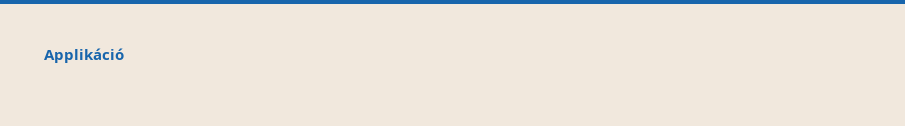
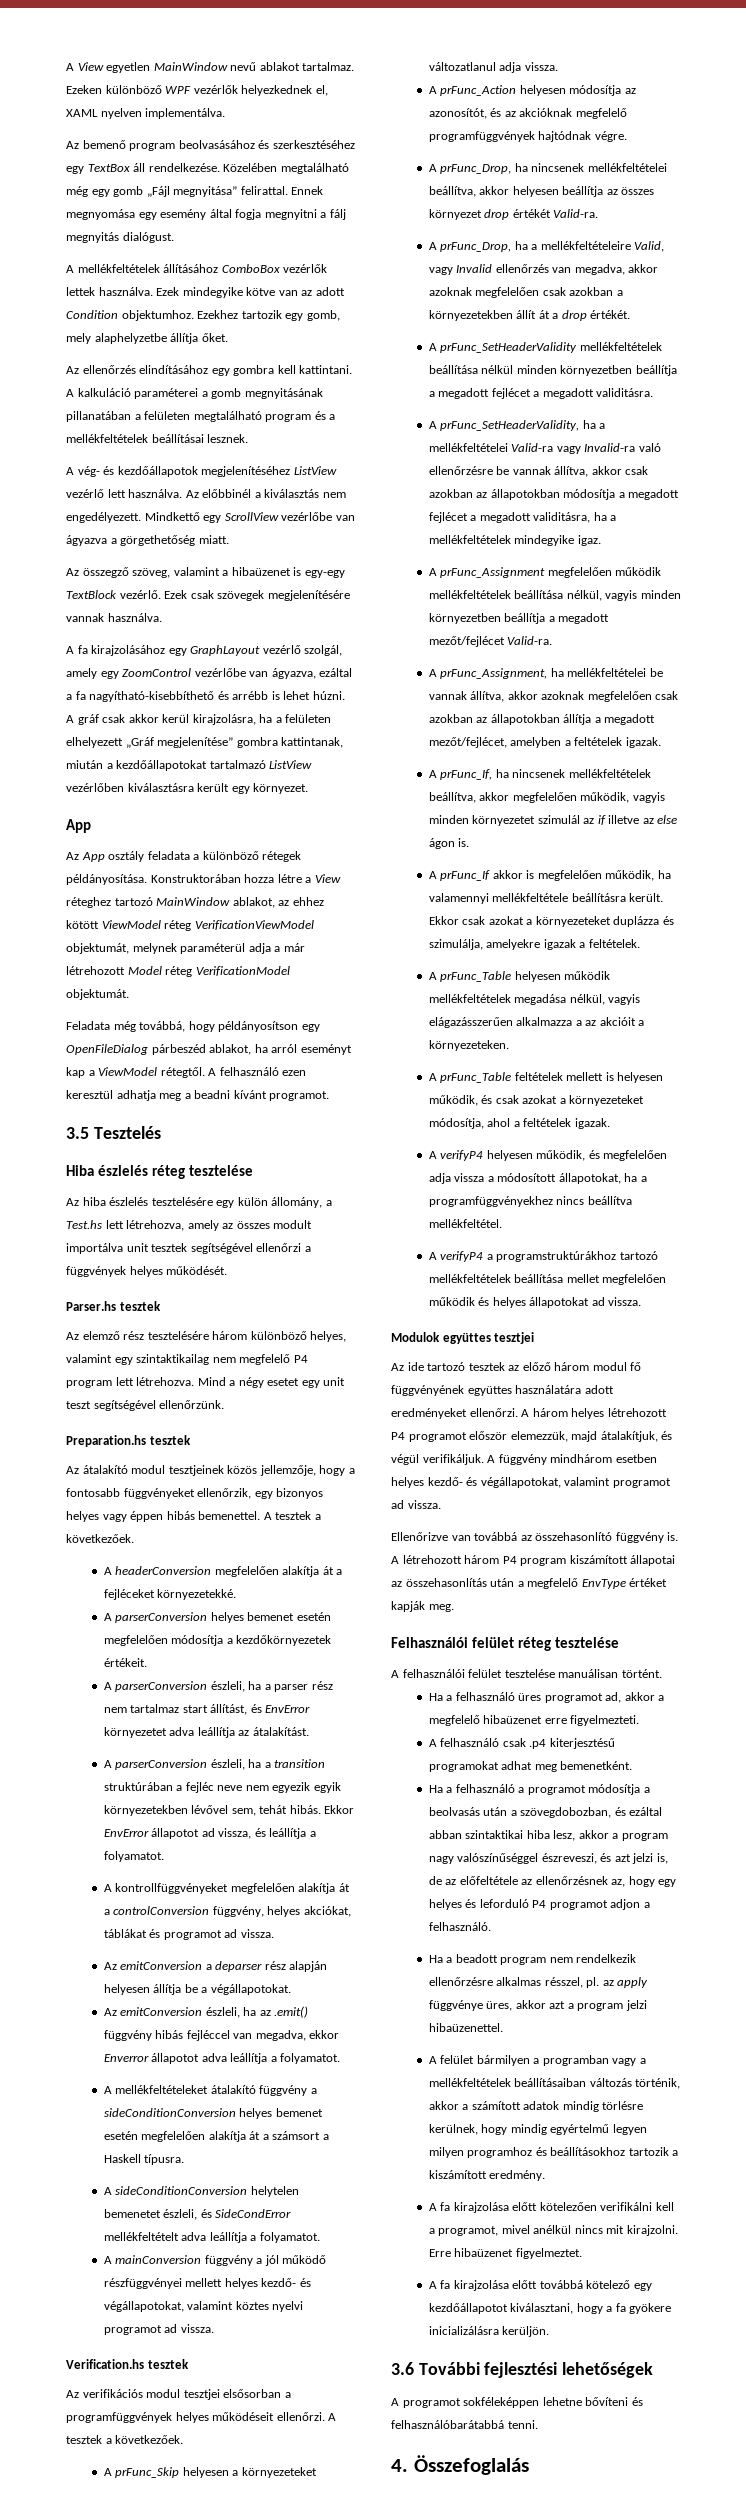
- Applikáció
+ A View egyetlen MainWindow nevű ablakot tartalmaz. Ezeken különböző WPF vezérlők helyezkednek el, XAML nyelven implementálva.
+ Az bemenő program beolvasásához és szerkesztéséhez egy TextBox áll rendelkezése. Közelében megtalálható még egy gomb „Fájl megnyitása” felirattal. Ennek megnyomása egy esemény által fogja megnyitni a fálj megnyitás dialógust.
+ A mellékfeltételek állításához ComboBox vezérlők lettek használva. Ezek mindegyike kötve van az adott Condition objektumhoz. Ezekhez tartozik egy gomb, mely alaphelyzetbe állítja őket.
+ Az ellenőrzés elindításához egy gombra kell kattintani. A kalkuláció paraméterei a gomb megnyitásának pillanatában a felületen megtalálható program és a mellékfeltételek beállításai lesznek.
+ A vég- és kezdőállapotok megjelenítéséhez ListView vezérlő lett használva. Az előbbinél a kiválasztás nem engedélyezett. Mindkettő egy ScrollView vezérlőbe van ágyazva a görgethetőség miatt.
+ Az összegző szöveg, valamint a hibaüzenet is egy-egy TextBlock vezérlő. Ezek csak szövegek megjelenítésére vannak használva.
+ A fa kirajzolásához egy GraphLayout vezérlő szolgál, amely egy ZoomControl vezérlőbe van ágyazva, ezáltal a fa nagyítható-kisebbíthető és arrébb is lehet húzni. A gráf csak akkor kerül kirajzolásra, ha a felületen elhelyezett „Gráf megjelenítése” gombra kattintanak, miután a kezdőállapotokat tartalmazó ListView vezérlőben kiválasztásra került egy környezet.
+ App
+ Az App osztály feladata a különböző rétegek példányosítása. Konstruktorában hozza létre a View réteghez tartozó MainWindow ablakot, az ehhez kötött ViewModel réteg VerificationViewModel objektumát, melynek paraméterül adja a már létrehozott Model réteg VerificationModel objektumát.
+ Feladata még továbbá, hogy példányosítson egy OpenFileDialog párbeszéd ablakot, ha arról eseményt kap a ViewModel rétegtől. A felhasználó ezen keresztül adhatja meg a beadni kívánt programot.
+ 3.5 Tesztelés
+ Hiba észlelés réteg tesztelése
+ Az hiba észlelés tesztelésére egy külön állomány, a Test.hs lett létrehozva, amely az összes modult importálva unit tesztek segítségével ellenőrzi a függvények helyes működését.
+ Parser.hs tesztek
+ Az elemző rész tesztelésére három különböző helyes, valamint egy szintaktikailag nem megfelelő P4 program lett létrehozva. Mind a négy esetet egy unit teszt segítségével ellenőrzünk.
+ Preparation.hs tesztek
+ Az átalakító modul tesztjeinek közös jellemzője, hogy a fontosabb függvényeket ellenőrzik, egy bizonyos helyes vagy éppen hibás bemenettel. A tesztek a következőek.
+ A headerConversion megfelelően alakítja át a fejléceket környezetekké.
+ A parserConversion helyes bemenet esetén megfelelően módosítja a kezdőkörnyezetek értékeit.
+ A parserConversion észleli, ha a parser rész nem tartalmaz start állítást, és EnvError környezetet adva leállítja az átalakítást.
+ A parserConversion észleli, ha a transition struktúrában a fejléc neve nem egyezik egyik környezetekben lévővel sem, tehát hibás. Ekkor EnvError állapotot ad vissza, és leállítja a folyamatot.
+ A kontrollfüggvényeket megfelelően alakítja át a controlConversion függvény, helyes akciókat, táblákat és programot ad vissza.
+ Az emitConversion a deparser rész alapján helyesen állítja be a végállapotokat.
+ Az emitConversion észleli, ha az .emit() függvény hibás fejléccel van megadva, ekkor Enverror állapotot adva leállítja a folyamatot.
+ A mellékfeltételeket átalakító függvény a sideConditionConversion helyes bemenet esetén megfelelően alakítja át a számsort a Haskell típusra.
+ A sideConditionConversion helytelen bemenetet észleli, és SideCondError mellékfeltételt adva leállítja a folyamatot.
+ A mainConversion függvény a jól működő részfüggvényei mellett helyes kezdő- és végállapotokat, valamint köztes nyelvi programot ad vissza.
+ Verification.hs tesztek
+ Az verifikációs modul tesztjei elsősorban a programfüggvények helyes működéseit ellenőrzi. A tesztek a következőek.
+ A prFunc_Skip helyesen a környezeteket változatlanul adja vissza.
+ A prFunc_Action helyesen módosítja az azonosítót, és az akcióknak megfelelő programfüggvények hajtódnak végre.
+ A prFunc_Drop, ha nincsenek mellékfeltételei beállítva, akkor helyesen beállítja az összes környezet drop értékét Valid-ra.
+ A prFunc_Drop, ha a mellékfeltételeire Valid, vagy Invalid ellenőrzés van megadva, akkor azoknak megfelelően csak azokban a környezetekben állít át a drop értékét.
+ A prFunc_SetHeaderValidity mellékfeltételek beállítása nélkül minden környezetben beállítja a megadott fejlécet a megadott validitásra.
+ A prFunc_SetHeaderValidity, ha a mellékfeltételei Valid-ra vagy Invalid-ra való ellenőrzésre be vannak állítva, akkor csak azokban az állapotokban módosítja a megadott fejlécet a megadott validitásra, ha a mellékfeltételek mindegyike igaz.
+ A prFunc_Assignment megfelelően működik mellékfeltételek beállítása nélkül, vagyis minden környezetben beállítja a megadott mezőt/fejlécet Valid-ra.
+ A prFunc_Assignment, ha mellékfeltételei be vannak állítva, akkor azoknak megfelelően csak azokban az állapotokban állítja a megadott mezőt/fejlécet, amelyben a feltételek igazak.
+ A prFunc_If, ha nincsenek mellékfeltételek beállítva, akkor megfelelően működik, vagyis minden környezetet szimulál az if illetve az else ágon is.
+ A prFunc_If akkor is megfelelően működik, ha valamennyi mellékfeltétele beállításra került. Ekkor csak azokat a környezeteket duplázza és szimulálja, amelyekre igazak a feltételek.
+ A prFunc_Table helyesen működik mellékfeltételek megadása nélkül, vagyis elágazásszerűen alkalmazza a az akcióit a környezeteken.
+ A prFunc_Table feltételek mellett is helyesen működik, és csak azokat a környezeteket módosítja, ahol a feltételek igazak.
+ A verifyP4 helyesen működik, és megfelelően adja vissza a módosított állapotokat, ha a programfüggvényekhez nincs beállítva mellékfeltétel.
+ A verifyP4 a programstruktúrákhoz tartozó mellékfeltételek beállítása mellet megfelelően működik és helyes állapotokat ad vissza.
+ Modulok együttes tesztjei
+ Az ide tartozó tesztek az előző három modul fő függvényének együttes használatára adott eredményeket ellenőrzi. A három helyes létrehozott P4 programot először elemezzük, majd átalakítjuk, és végül verifikáljuk. A függvény mindhárom esetben helyes kezdő- és végállapotokat, valamint programot ad vissza.
+ Ellenőrizve van továbbá az összehasonlító függvény is. A létrehozott három P4 program kiszámított állapotai az összehasonlítás után a megfelelő EnvType értéket kapják meg.
+ Felhasználói felület réteg tesztelése
+ A felhasználói felület tesztelése manuálisan történt.
+ Ha a felhasználó üres programot ad, akkor a megfelelő hibaüzenet erre figyelmezteti.
+ A felhasználó csak .p4 kiterjesztésű programokat adhat meg bemenetként.
+ Ha a felhasználó a programot módosítja a beolvasás után a szövegdobozban, és ezáltal abban szintaktikai hiba lesz, akkor a program nagy valószínűséggel észreveszi, és azt jelzi is, de az előfeltétele az ellenőrzésnek az, hogy egy helyes és leforduló P4 programot adjon a felhasználó.
+ Ha a beadott program nem rendelkezik ellenőrzésre alkalmas résszel, pl. az apply függvénye üres, akkor azt a program jelzi hibaüzenettel.
+ A felület bármilyen a programban vagy a mellékfeltételek beállításaiban változás történik, akkor a számított adatok mindig törlésre kerülnek, hogy mindig egyértelmű legyen milyen programhoz és beállításokhoz tartozik a kiszámított eredmény.
+ A fa kirajzolása előtt kötelezően verifikálni kell a programot, mivel anélkül nincs mit kirajzolni. Erre hibaüzenet figyelmeztet.
+ A fa kirajzolása előtt továbbá kötelező egy kezdőállapotot kiválasztani, hogy a fa gyökere inicializálásra kerüljön.
+ 3.6 További fejlesztési lehetőségek
+ A programot sokféleképpen lehetne bővíteni és felhasználóbarátabbá tenni.
+ 4. Összefoglalás

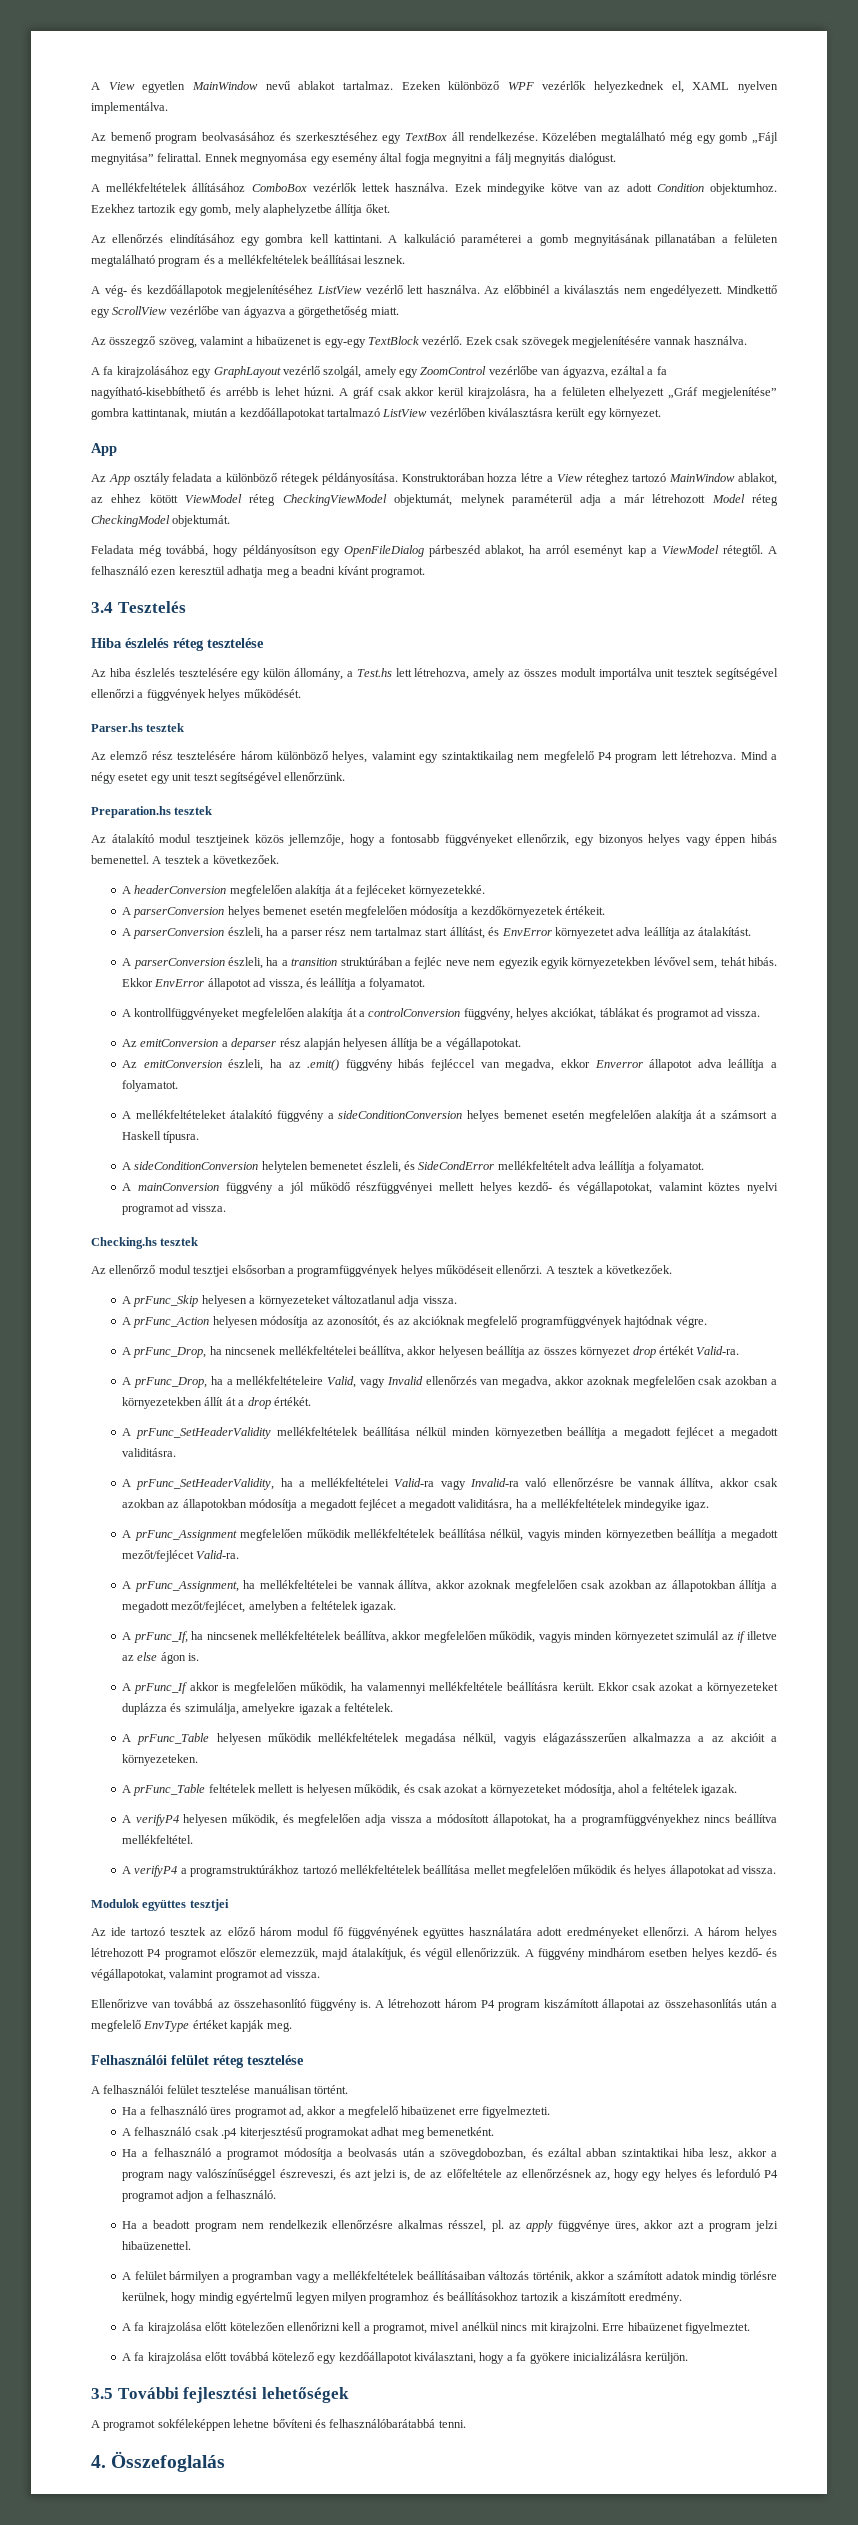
- Konstruktorában hozza létre a View réteghez tartozó MainWindow ablakot, az ehhez kötött ViewModel réteg VerificationViewModel objektumát, melynek paraméterül adja a már létrehozott Model réteg VerificationModel objektumát.
+ Konstruktorában hozza létre a View réteghez tartozó MainWindow ablakot, az ehhez kötött ViewModel réteg CheckingViewModel objektumát, melynek paraméterül adja a már létrehozott Model réteg CheckingModel objektumát.
- 3.5 Tesztelés
+ 3.4 Tesztelés
- Verification.hs tesztek
- Az verifikációs modul tesztjei elsősorban a programfüggvények helyes működéseit ellenőrzi.
+ Checking.hs tesztek
+ Az ellenőrző modul tesztjei elsősorban a programfüggvények helyes működéseit ellenőrzi.
- A három helyes létrehozott P4 programot először elemezzük, majd átalakítjuk, és végül verifikáljuk.
+ A három helyes létrehozott P4 programot először elemezzük, majd átalakítjuk, és végül ellenőrizzük.
- A fa kirajzolása előtt kötelezően verifikálni kell a programot, mivel anélkül nincs mit kirajzolni.
+ A fa kirajzolása előtt kötelezően ellenőrizni kell a programot, mivel anélkül nincs mit kirajzolni.
- 3.6 További fejlesztési lehetőségek
+ 3.5 További fejlesztési lehetőségek

